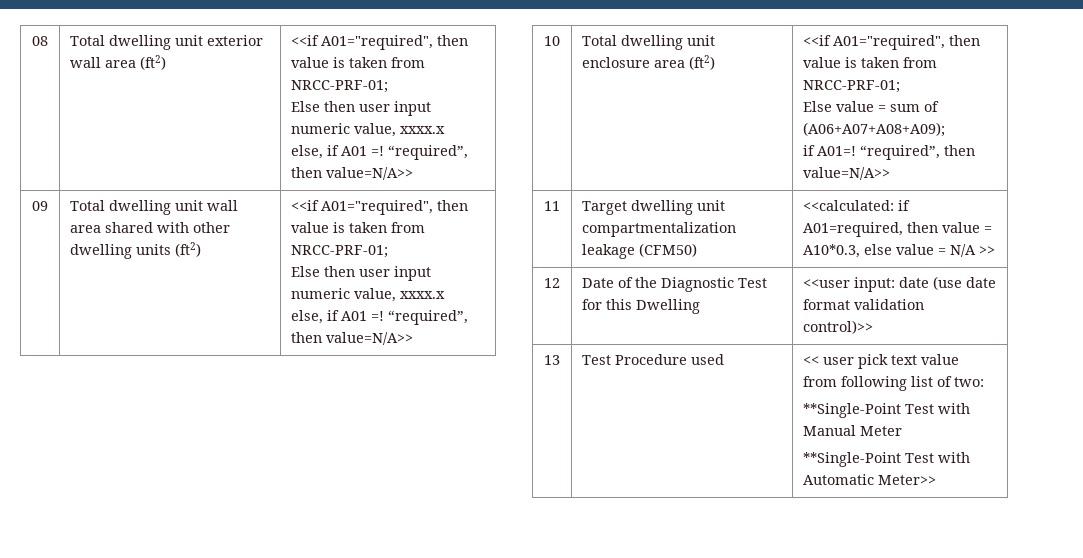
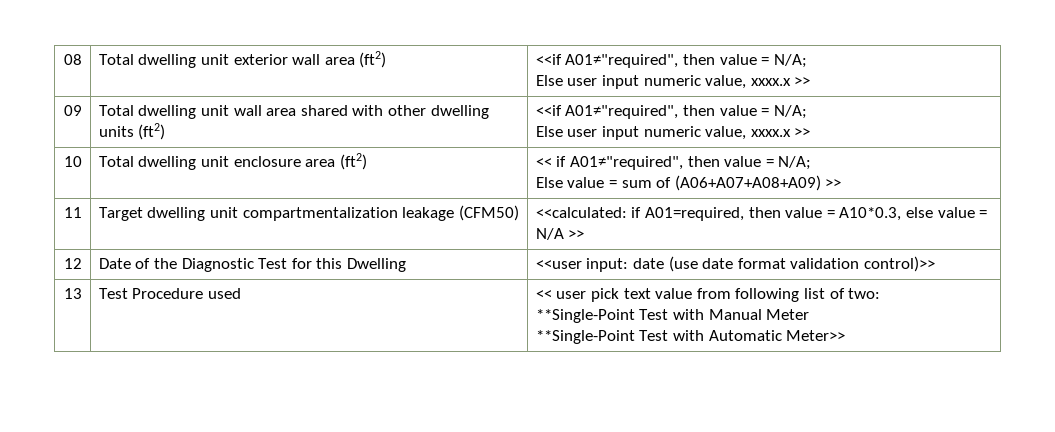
- 08 | Total dwelling unit exterior wall area (ft2) | <<if A01="required", then value is taken from NRCC-PRF-01;
- Else then user input numeric value, xxxx.x
- else, if A01 =! “required”, then value=N/A>>
+ 08 | Total dwelling unit exterior wall area (ft2) | <<if A01≠"required", then value = N/A;
+ Else user input numeric value, xxxx.x >>
- 09 | Total dwelling unit wall area shared with other dwelling units (ft2) | <<if A01="required", then value is taken from NRCC-PRF-01;
- Else then user input numeric value, xxxx.x
- else, if A01 =! “required”, then value=N/A>>
+ 09 | Total dwelling unit wall area shared with other dwelling units (ft2) | <<if A01≠"required", then value = N/A;
+ Else user input numeric value, xxxx.x >>
- 10 | Total dwelling unit enclosure area (ft2) | <<if A01="required", then value is taken from NRCC-PRF-01;
- Else value = sum of (A06+A07+A08+A09);
- if A01=! “required”, then value=N/A>>
+ 10 | Total dwelling unit enclosure area (ft2) | << if A01≠"required", then value = N/A;
+ Else value = sum of (A06+A07+A08+A09) >>

